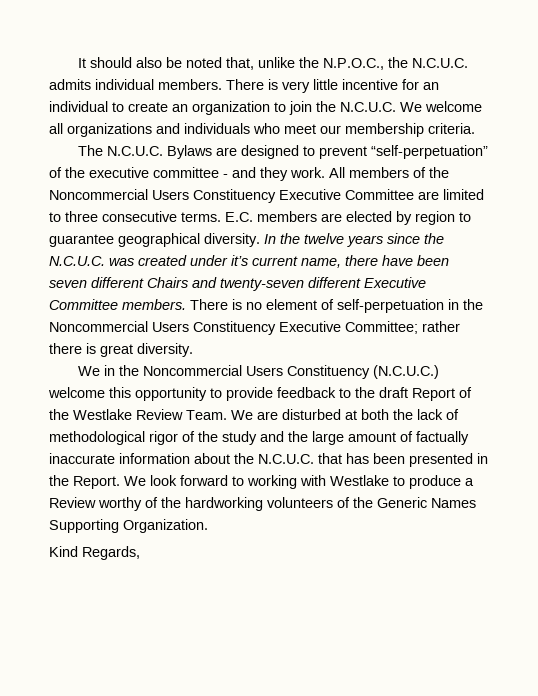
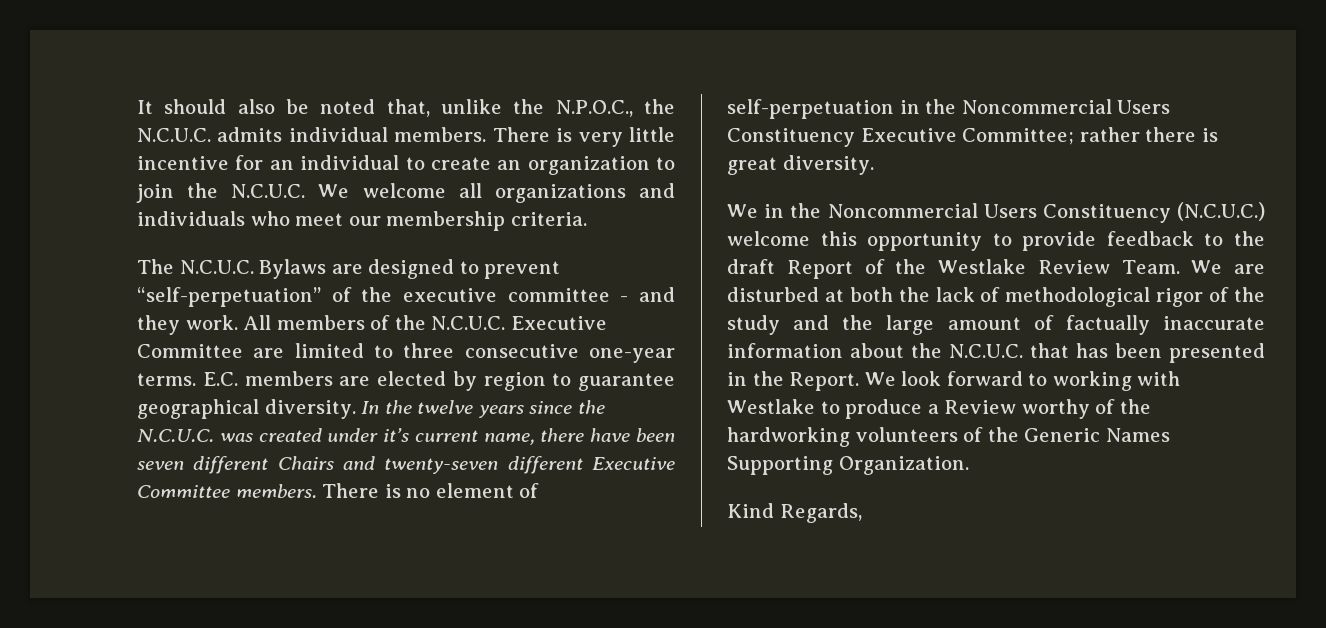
- All members of the Noncommercial Users Constituency Executive Committee are limited to three consecutive terms.
+ All members of the N.C.U.C. Executive Committee are limited to three consecutive one-year terms.

